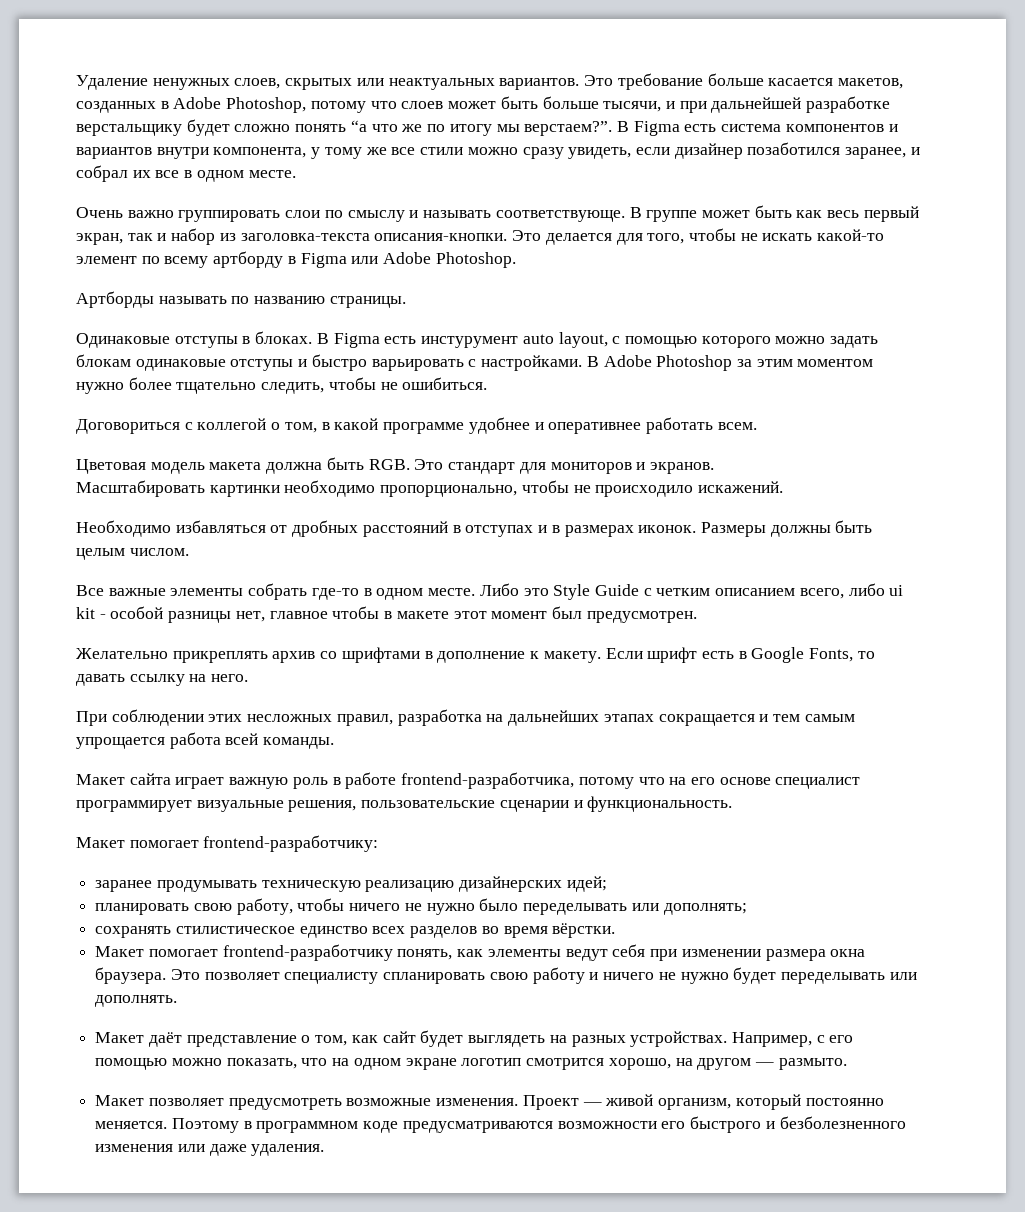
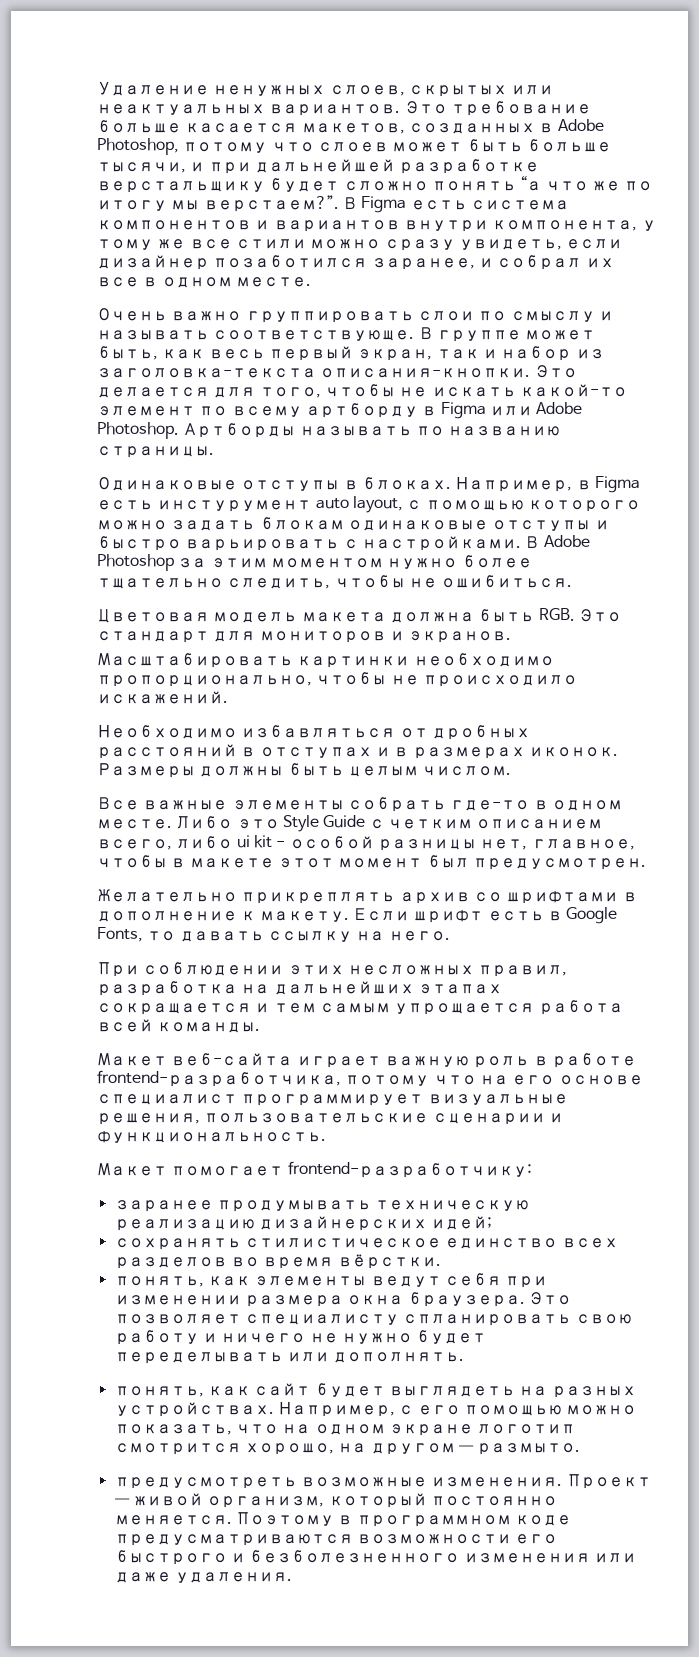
- В группе может быть как весь первый экран, так и набор из заголовка-текста описания-кнопки.
+ В группе может быть, как весь первый экран, так и набор из заголовка-текста описания-кнопки.
- Это делается для того, чтобы не искать какой-то элемент по всему артборду в Figma или Adobe Photoshop.
- Артборды называть по названию страницы.
+ Это делается для того, чтобы не искать какой-то элемент по всему артборду в Figma или Adobe Photoshop. Артборды называть по названию страницы.
- В Figma есть инстурумент auto layout, с помощью которого можно задать блокам одинаковые отступы и быстро варьировать с настройками.
+ Например, в Figma есть инстурумент auto layout, с помощью которого можно задать блокам одинаковые отступы и быстро варьировать с настройками.
- Договориться с коллегой о том, в какой программе удобнее и оперативнее работать всем.
- Либо это Style Guide с четким описанием всего, либо ui kit - особой разницы нет, главное чтобы в макете этот момент был предусмотрен.
+ Либо это Style Guide с четким описанием всего, либо ui kit - особой разницы нет, главное, чтобы в макете этот момент был предусмотрен.
- Макет сайта играет важную роль в работе frontend-разработчика, потому что на его основе специалист программирует визуальные решения, пользовательские сценарии и функциональность.
+ Макет веб-сайта играет важную роль в работе frontend-разработчика, потому что на его основе специалист программирует визуальные решения, пользовательские сценарии и функциональность.
- планировать свою работу, чтобы ничего не нужно было переделывать или дополнять;
- Макет помогает frontend-разработчику понять, как элементы ведут себя при изменении размера окна браузера.
+ понять, как элементы ведут себя при изменении размера окна браузера.
- Макет даёт представление о том, как сайт будет выглядеть на разных устройствах.
+ понять, как сайт будет выглядеть на разных устройствах.
- Макет позволяет предусмотреть возможные изменения.
+ предусмотреть возможные изменения.

